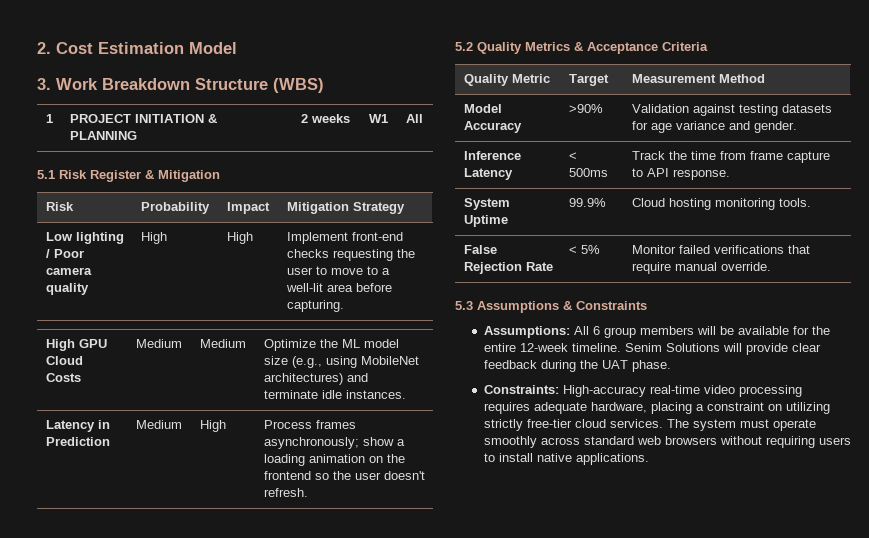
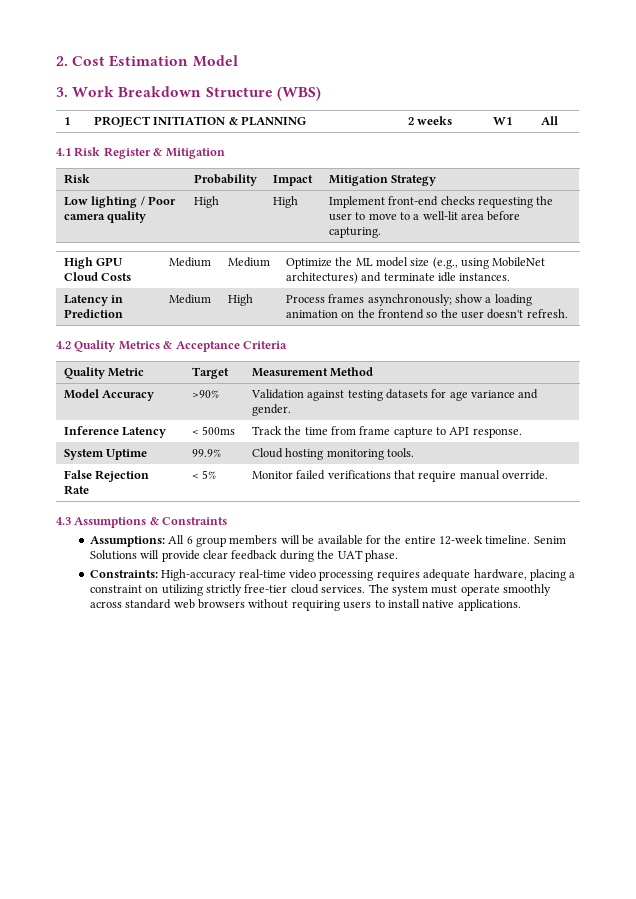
- 5.1 Risk Register & Mitigation
+ 4.1 Risk Register & Mitigation
- 5.2 Quality Metrics & Acceptance Criteria
+ 4.2 Quality Metrics & Acceptance Criteria
- 5.3 Assumptions & Constraints
+ 4.3 Assumptions & Constraints

